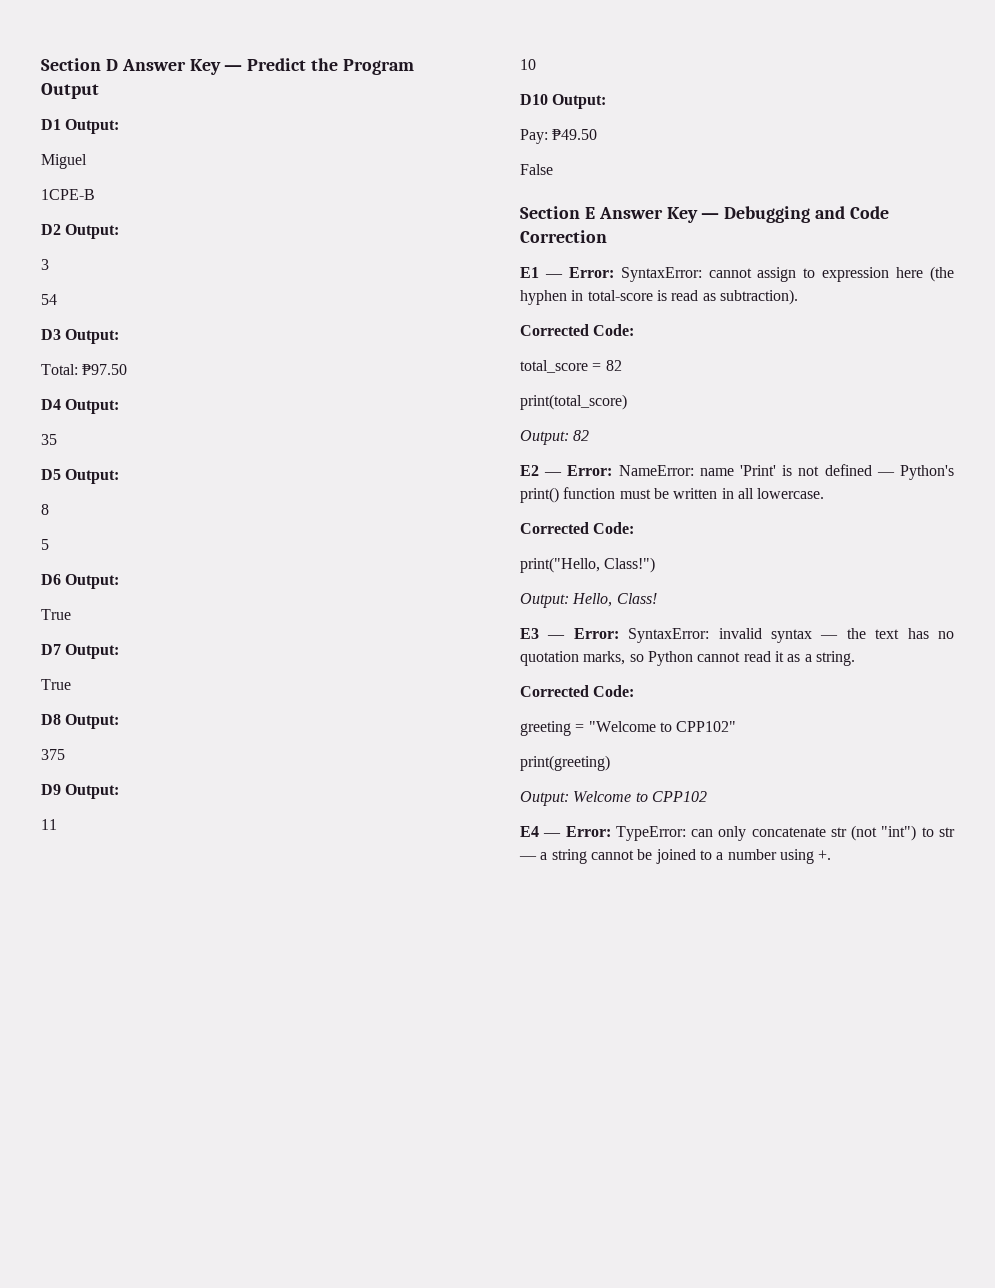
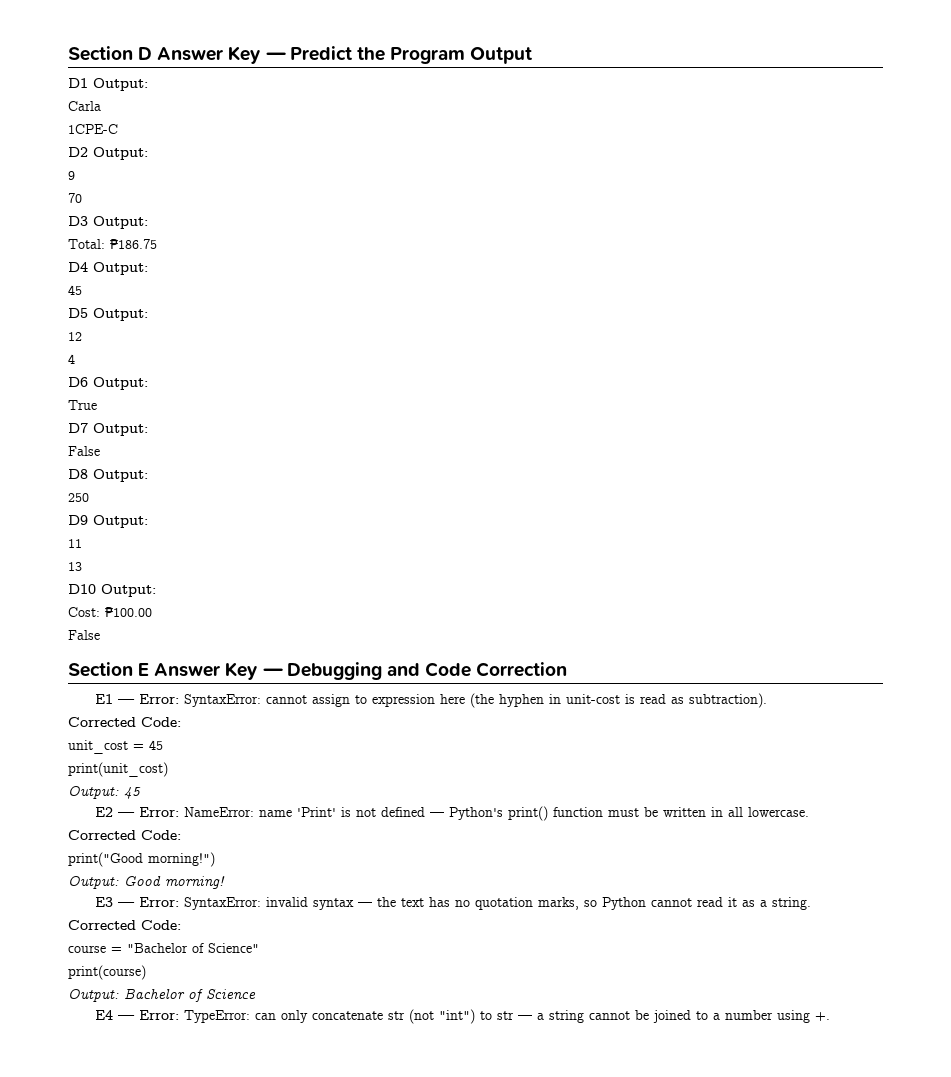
- Miguel
- 1CPE-B
+ Carla
+ 1CPE-C
- 3
- 54
+ 9
+ 70
- Total: ₱97.50
+ Total: ₱186.75
  D4 Output:
- 35
+ 45
- 8
- 5
+ 12
+ 4
  D7 Output:
- True
+ False
- 375
+ 250
- 10
+ 13
- Pay: ₱49.50
+ Cost: ₱100.00
- E1 — Error: SyntaxError: cannot assign to expression here (the hyphen in total-score is read as subtraction).
+ E1 — Error: SyntaxError: cannot assign to expression here (the hyphen in unit-cost is read as subtraction).
- total_score = 82
- print(total_score)
- Output: 82
+ unit_cost = 45
+ print(unit_cost)
+ Output: 45
- print("Hello, Class!")
- Output: Hello, Class!
+ print("Good morning!")
+ Output: Good morning!
- greeting = "Welcome to CPP102"
- print(greeting)
- Output: Welcome to CPP102
+ course = "Bachelor of Science"
+ print(course)
+ Output: Bachelor of Science

